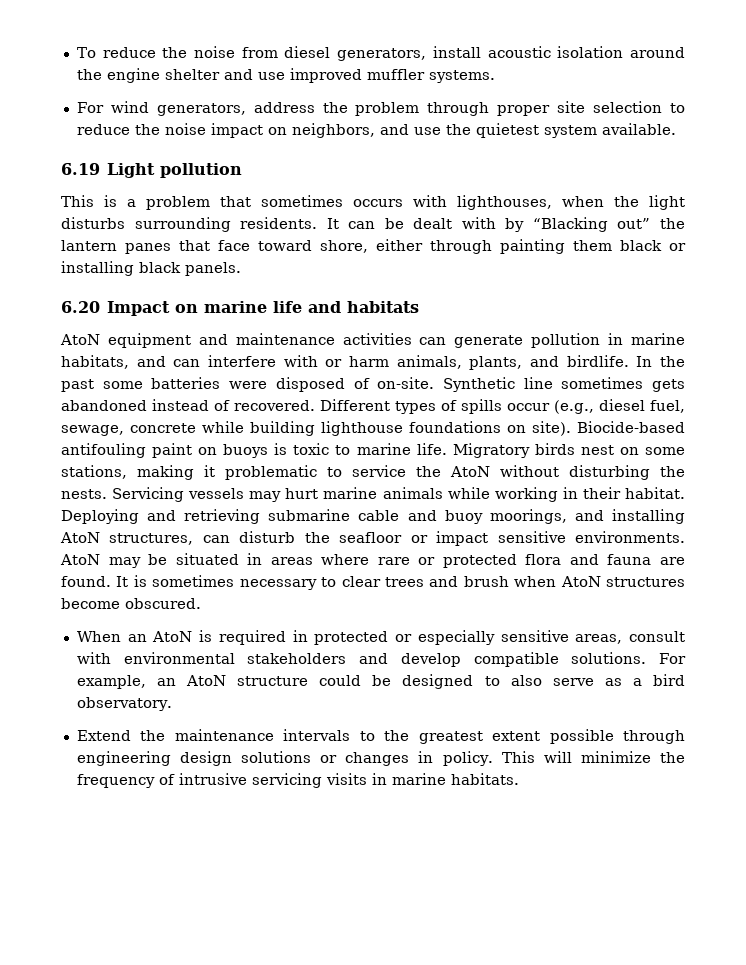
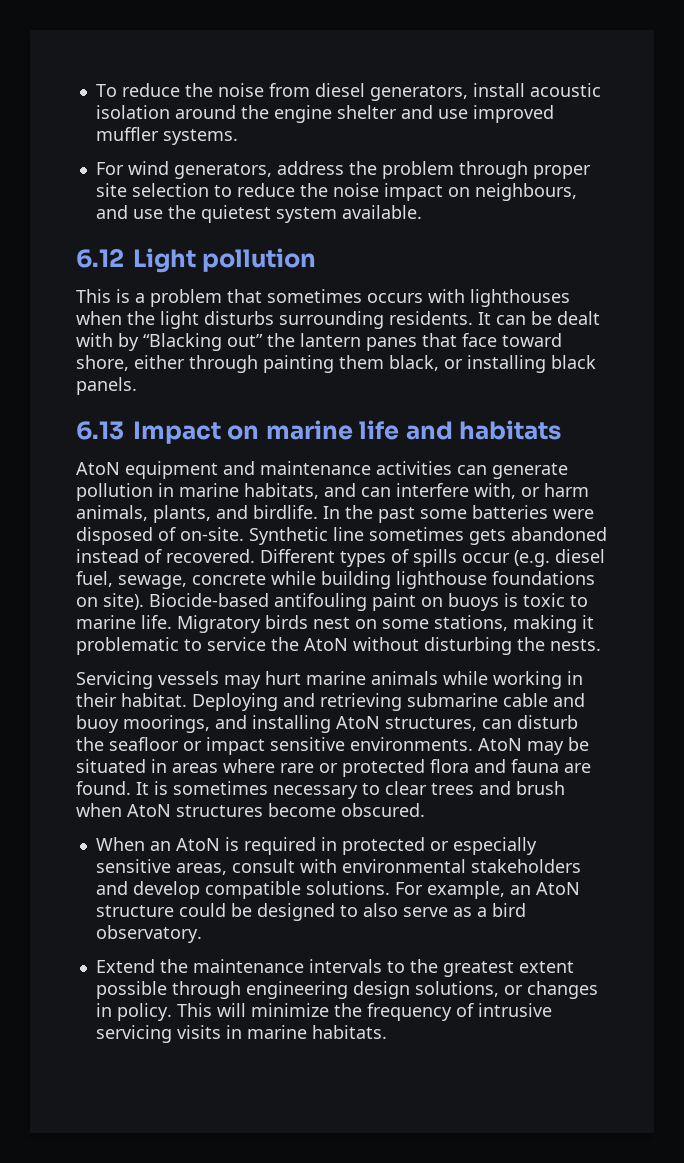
- For wind generators, address the problem through proper site selection to reduce the noise impact on neighbors, and use the quietest system available.
+ For wind generators, address the problem through proper site selection to reduce the noise impact on neighbours, and use the quietest system available.
- 6.19 Light pollution
+ 6.12 Light pollution
- This is a problem that sometimes occurs with lighthouses, when the light disturbs surrounding residents.
+ This is a problem that sometimes occurs with lighthouses when the light disturbs surrounding residents.
- It can be dealt with by “Blacking out” the lantern panes that face toward shore, either through painting them black or installing black panels.
+ It can be dealt with by “Blacking out” the lantern panes that face toward shore, either through painting them black, or installing black panels.
- 6.20 Impact on marine life and habitats
+ 6.13 Impact on marine life and habitats
- AtoN equipment and maintenance activities can generate pollution in marine habitats, and can interfere with or harm animals, plants, and birdlife.
+ AtoN equipment and maintenance activities can generate pollution in marine habitats, and can interfere with, or harm animals, plants, and birdlife.
- Different types of spills occur (e.g., diesel fuel, sewage, concrete while building lighthouse foundations on site).
+ Different types of spills occur (e.g. diesel fuel, sewage, concrete while building lighthouse foundations on site).
- Migratory birds nest on some stations, making it problematic to service the AtoN without disturbing the nests. Servicing vessels may hurt marine animals while working in their habitat.
+ Migratory birds nest on some stations, making it problematic to service the AtoN without disturbing the nests.
+ Servicing vessels may hurt marine animals while working in their habitat.
- Extend the maintenance intervals to the greatest extent possible through engineering design solutions or changes in policy.
+ Extend the maintenance intervals to the greatest extent possible through engineering design solutions, or changes in policy.

